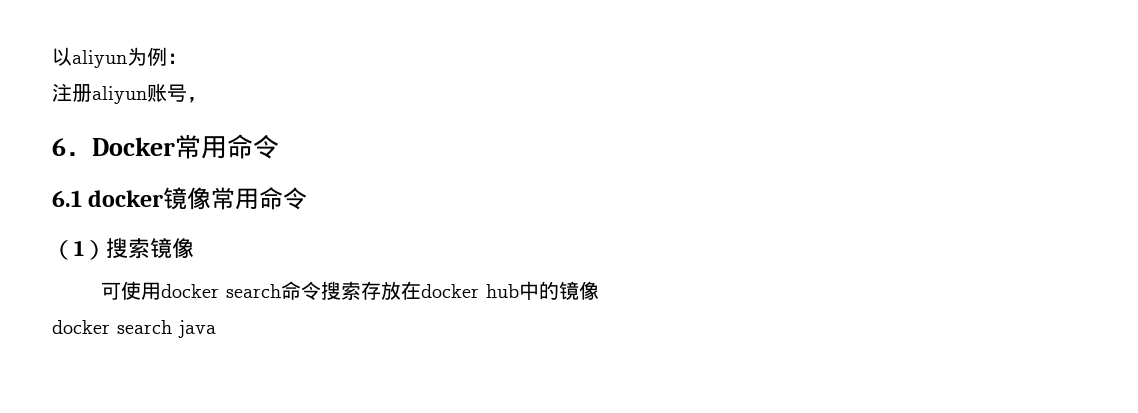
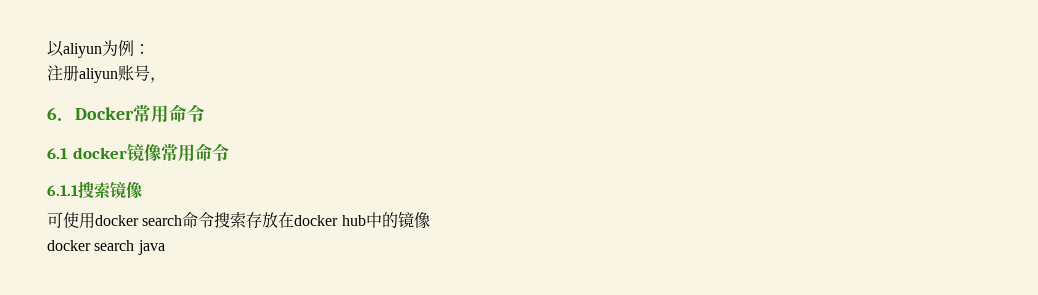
- （1）搜索镜像
+ 6.1.1搜索镜像

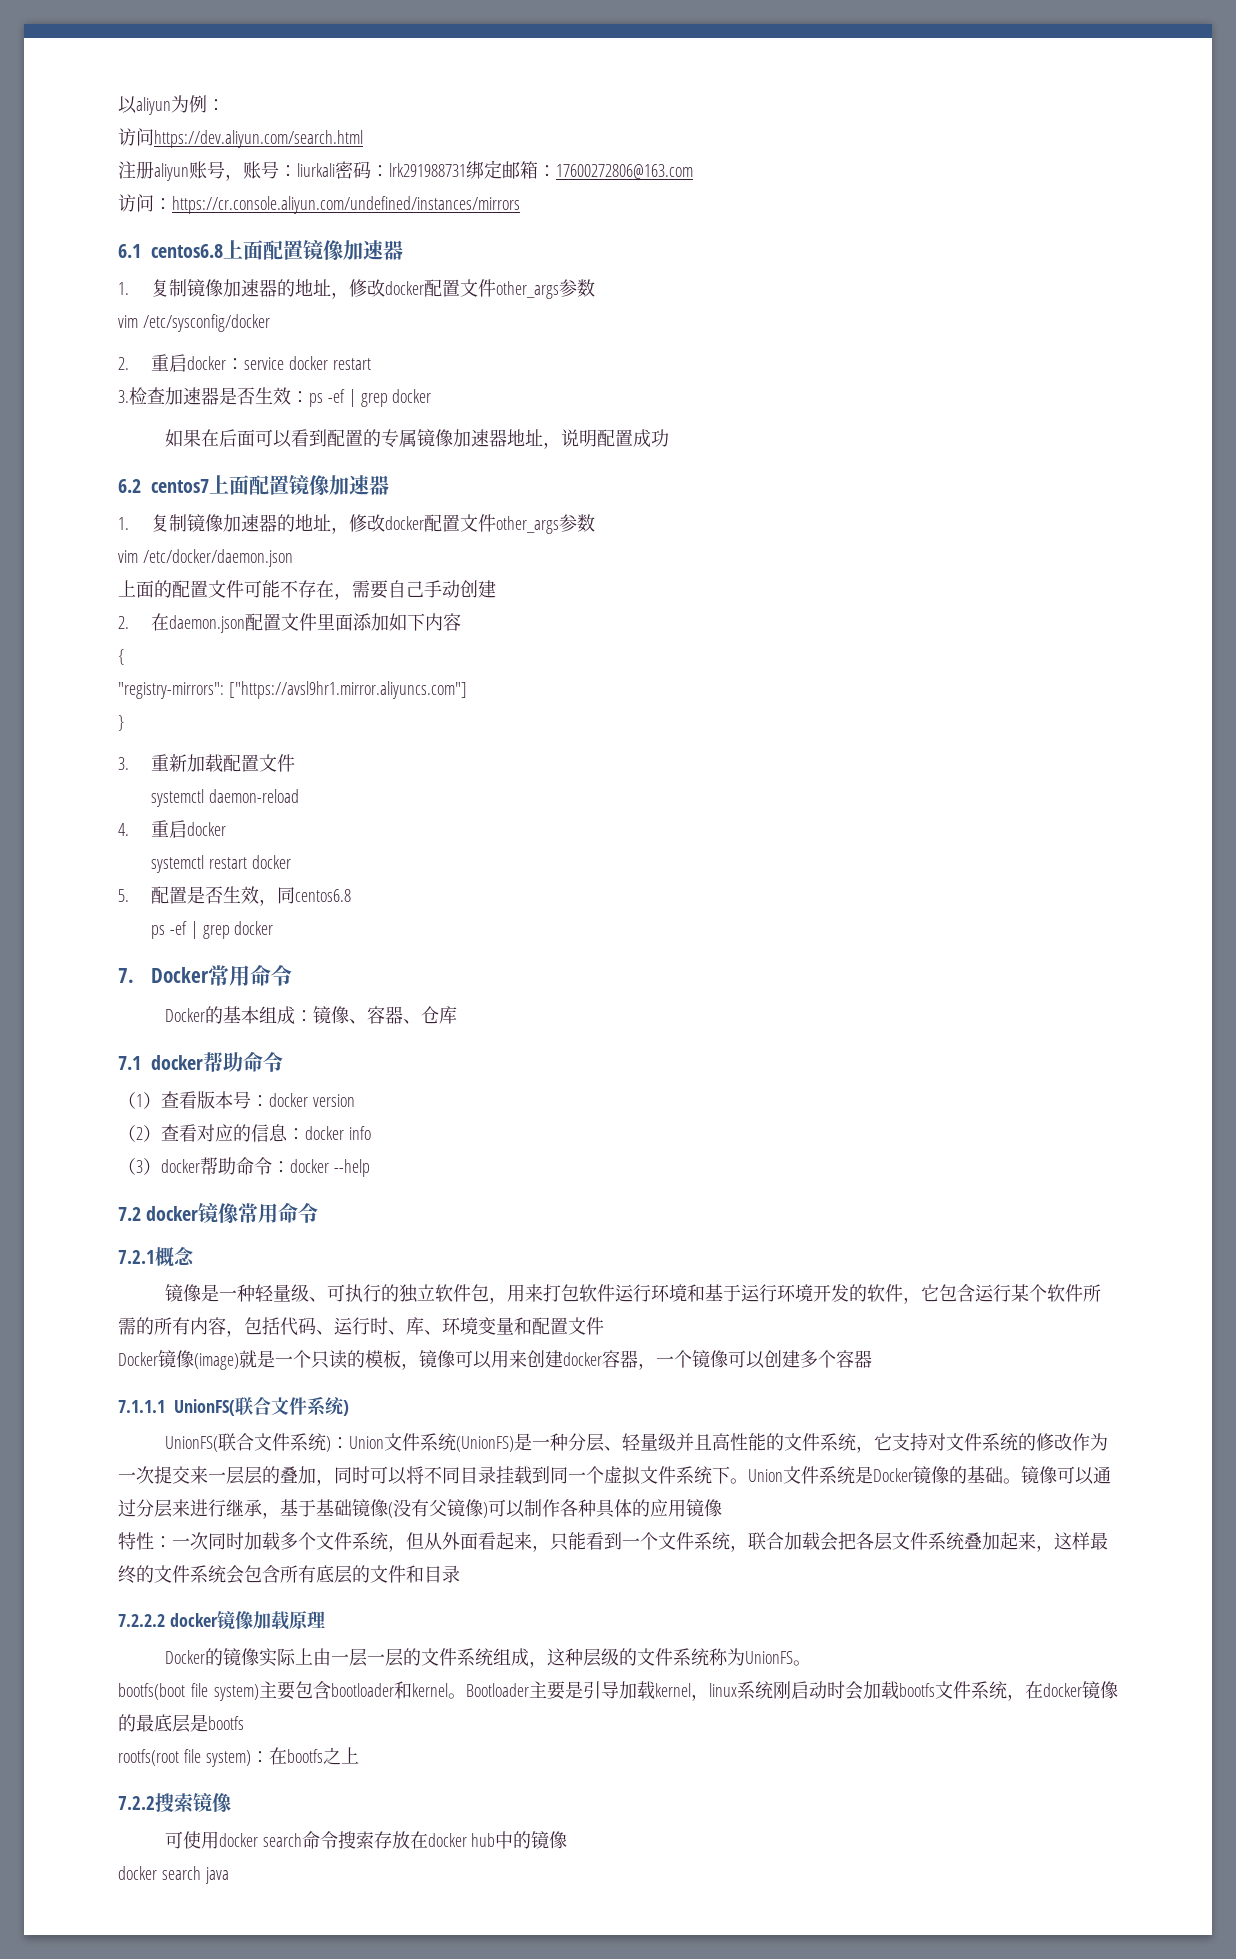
+ 访问https://dev.aliyun.com/search.html
- 注册aliyun账号，
- 6．Docker常用命令
- 6.1 docker镜像常用命令
- 6.1.1搜索镜像
+ 注册aliyun账号，账号：liurkali密码：lrk291988731绑定邮箱：17600272806@163.com
+ 访问：https://cr.console.aliyun.com/undefined/instances/mirrors
+ 6.1 centos6.8上面配置镜像加速器
+ 1.复制镜像加速器的地址，修改docker配置文件other_args参数
+ vim /etc/sysconfig/docker
+ 2.重启docker：service docker restart
+ 3.检查加速器是否生效：ps -ef | grep docker
+ 如果在后面可以看到配置的专属镜像加速器地址，说明配置成功
+ 6.2 centos7上面配置镜像加速器
+ 1.复制镜像加速器的地址，修改docker配置文件other_args参数
+ vim /etc/docker/daemon.json
+ 上面的配置文件可能不存在，需要自己手动创建
+ 2.在daemon.json配置文件里面添加如下内容
+ {
+ "registry-mirrors": ["https://avsl9hr1.mirror.aliyuncs.com"]
+ }
+ 3.重新加载配置文件
+ systemctl daemon-reload
+ 4.重启docker
+ systemctl restart docker
+ 5.配置是否生效，同centos6.8
+ ps -ef | grep docker
+ 7. Docker常用命令
+ Docker的基本组成：镜像、容器、仓库
+ 7.1 docker帮助命令
+ （1）查看版本号：docker version
+ （2）查看对应的信息：docker info
+ （3）docker帮助命令：docker --help
+ 7.2 docker镜像常用命令
+ 7.2.1概念
+ 镜像是一种轻量级、可执行的独立软件包，用来打包软件运行环境和基于运行环境开发的软件，它包含运行某个软件所需的所有内容，包括代码、运行时、库、环境变量和配置文件
+ Docker镜像(image)就是一个只读的模板，镜像可以用来创建docker容器，一个镜像可以创建多个容器
+ 7.1.1.1 UnionFS(联合文件系统)
+ UnionFS(联合文件系统)：Union文件系统(UnionFS)是一种分层、轻量级并且高性能的文件系统，它支持对文件系统的修改作为一次提交来一层层的叠加，同时可以将不同目录挂载到同一个虚拟文件系统下。Union文件系统是Docker镜像的基础。镜像可以通过分层来进行继承，基于基础镜像(没有父镜像)可以制作各种具体的应用镜像
+ 特性：一次同时加载多个文件系统，但从外面看起来，只能看到一个文件系统，联合加载会把各层文件系统叠加起来，这样最终的文件系统会包含所有底层的文件和目录
+ 7.2.2.2 docker镜像加载原理
+ Docker的镜像实际上由一层一层的文件系统组成，这种层级的文件系统称为UnionFS。
+ bootfs(boot file system)主要包含bootloader和kernel。Bootloader主要是引导加载kernel，linux系统刚启动时会加载bootfs文件系统，在docker镜像的最底层是bootfs
+ rootfs(root file system)：在bootfs之上
+ 7.2.2搜索镜像

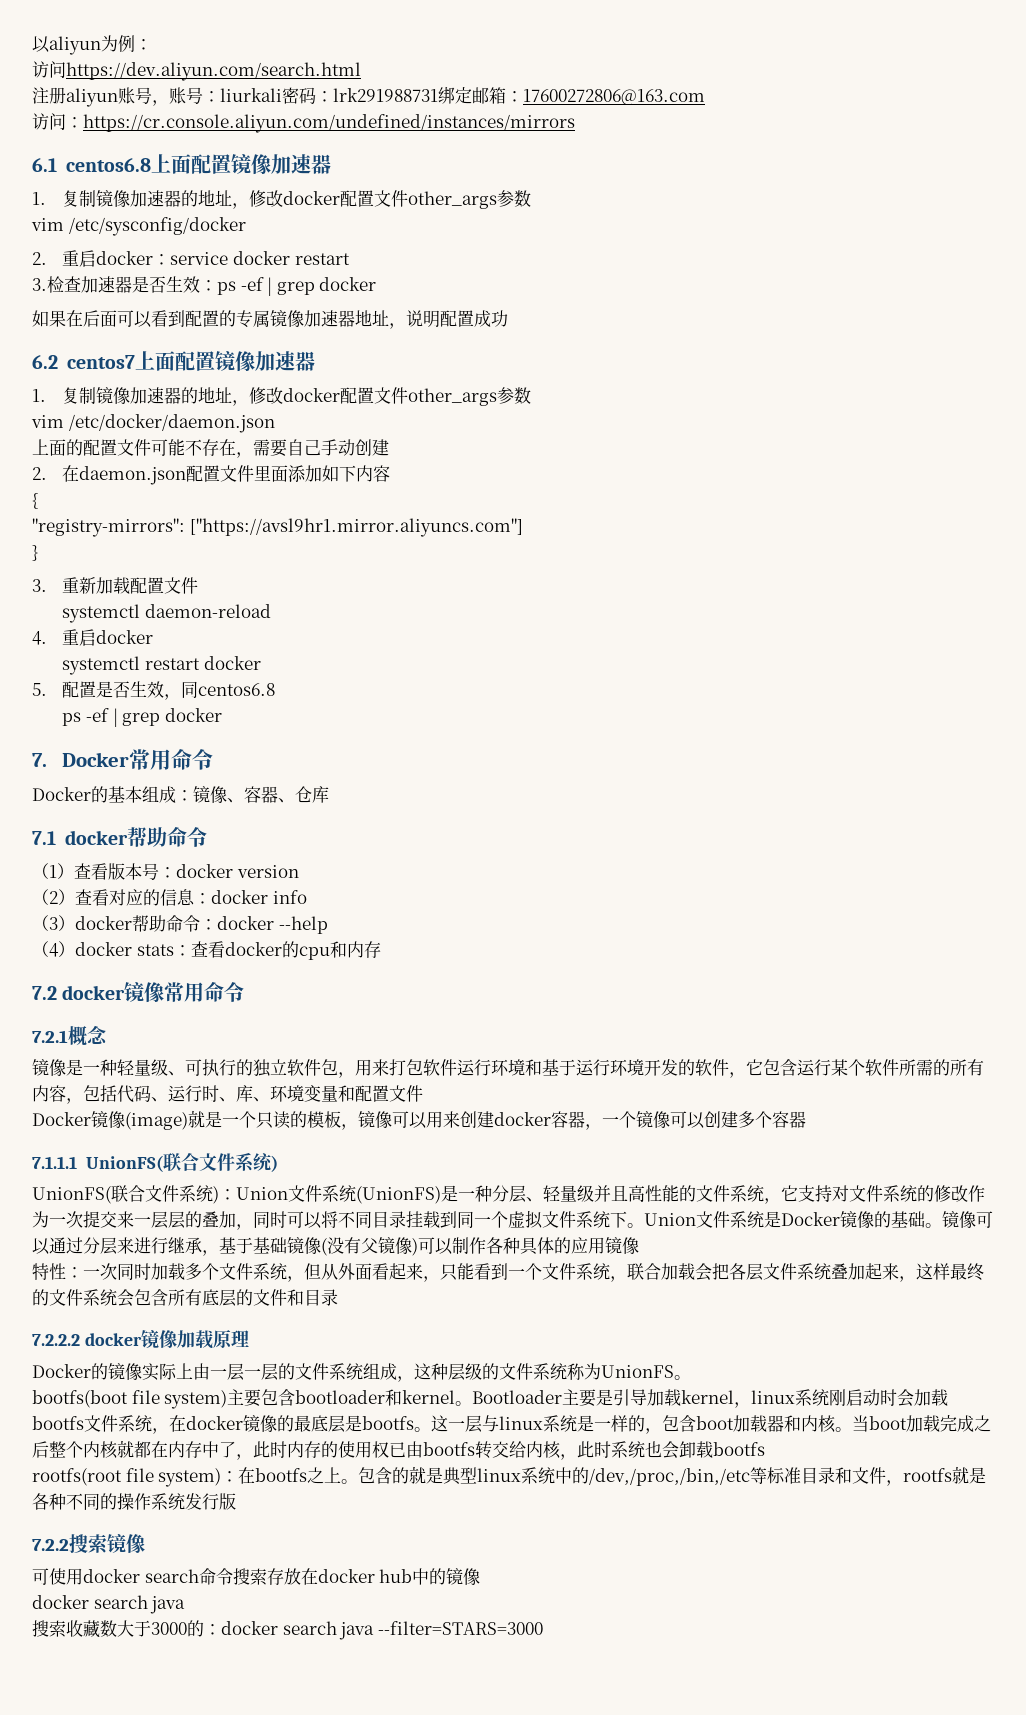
+ （4）docker stats：查看docker的cpu和内存
- Bootloader主要是引导加载kernel，linux系统刚启动时会加载bootfs文件系统，在docker镜像的最底层是bootfs
+ Bootloader主要是引导加载kernel，linux系统刚启动时会加载bootfs文件系统，在docker镜像的最底层是bootfs。这一层与linux系统是一样的，包含boot加载器和内核。当boot加载完成之后整个内核就都在内存中了，此时内存的使用权已由bootfs转交给内核，此时系统也会卸载bootfs
- rootfs(root file system)：在bootfs之上
+ rootfs(root file system)：在bootfs之上。包含的就是典型linux系统中的/dev,/proc,/bin,/etc等标准目录和文件，rootfs就是各种不同的操作系统发行版
+ 搜索收藏数大于3000的：docker search java --filter=STARS=3000

